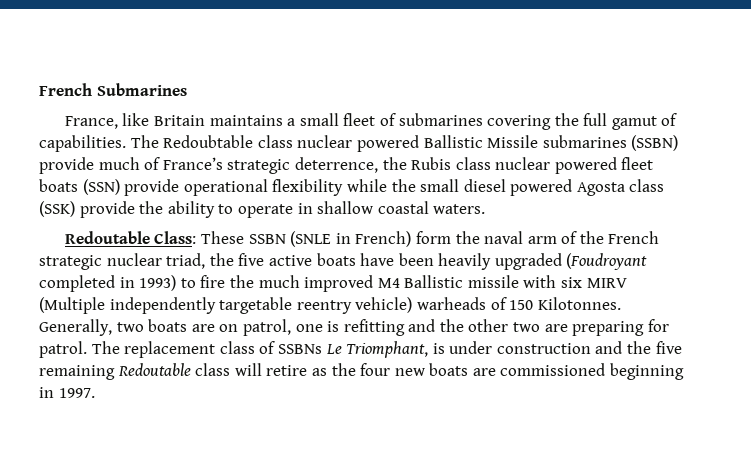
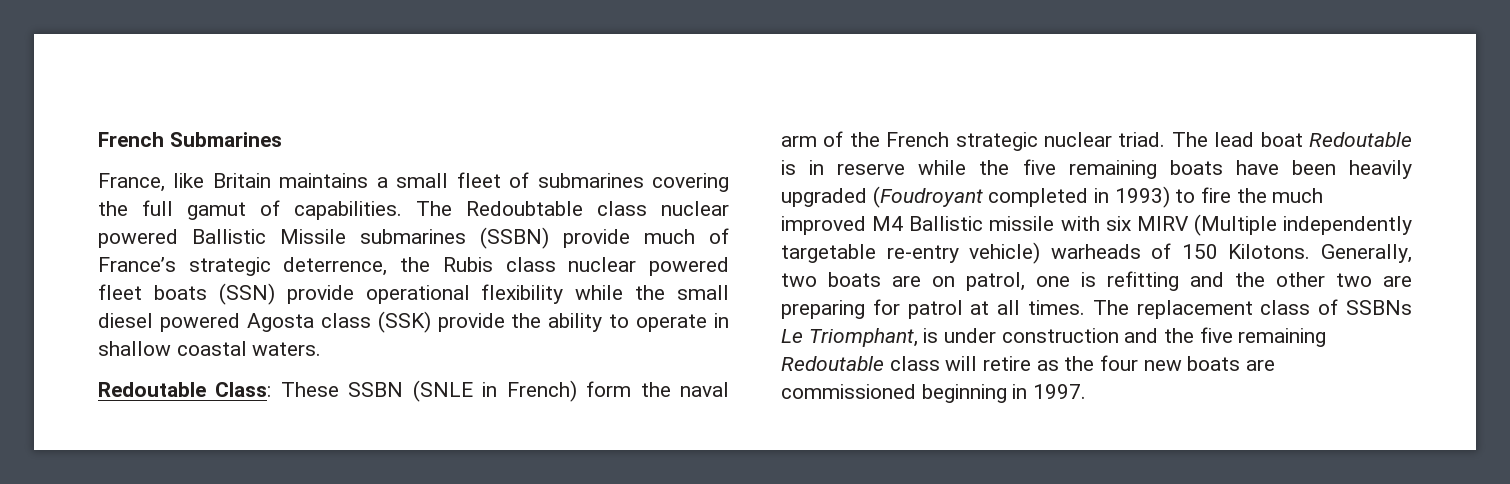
- Redoutable Class: These SSBN (SNLE in French) form the naval arm of the French strategic nuclear triad, the five active boats have been heavily upgraded (Foudroyant completed in 1993) to fire the much improved M4 Ballistic missile with six MIRV (Multiple independently targetable reentry vehicle) warheads of 150 Kilotonnes.
+ Redoutable Class: These SSBN (SNLE in French) form the naval arm of the French strategic nuclear triad. The lead boat Redoutable is in reserve while the five remaining boats have been heavily upgraded (Foudroyant completed in 1993) to fire the much improved M4 Ballistic missile with six MIRV (Multiple independently targetable re-entry vehicle) warheads of 150 Kilotons.
- Generally, two boats are on patrol, one is refitting and the other two are preparing for patrol.
+ Generally, two boats are on patrol, one is refitting and the other two are preparing for patrol at all times.

